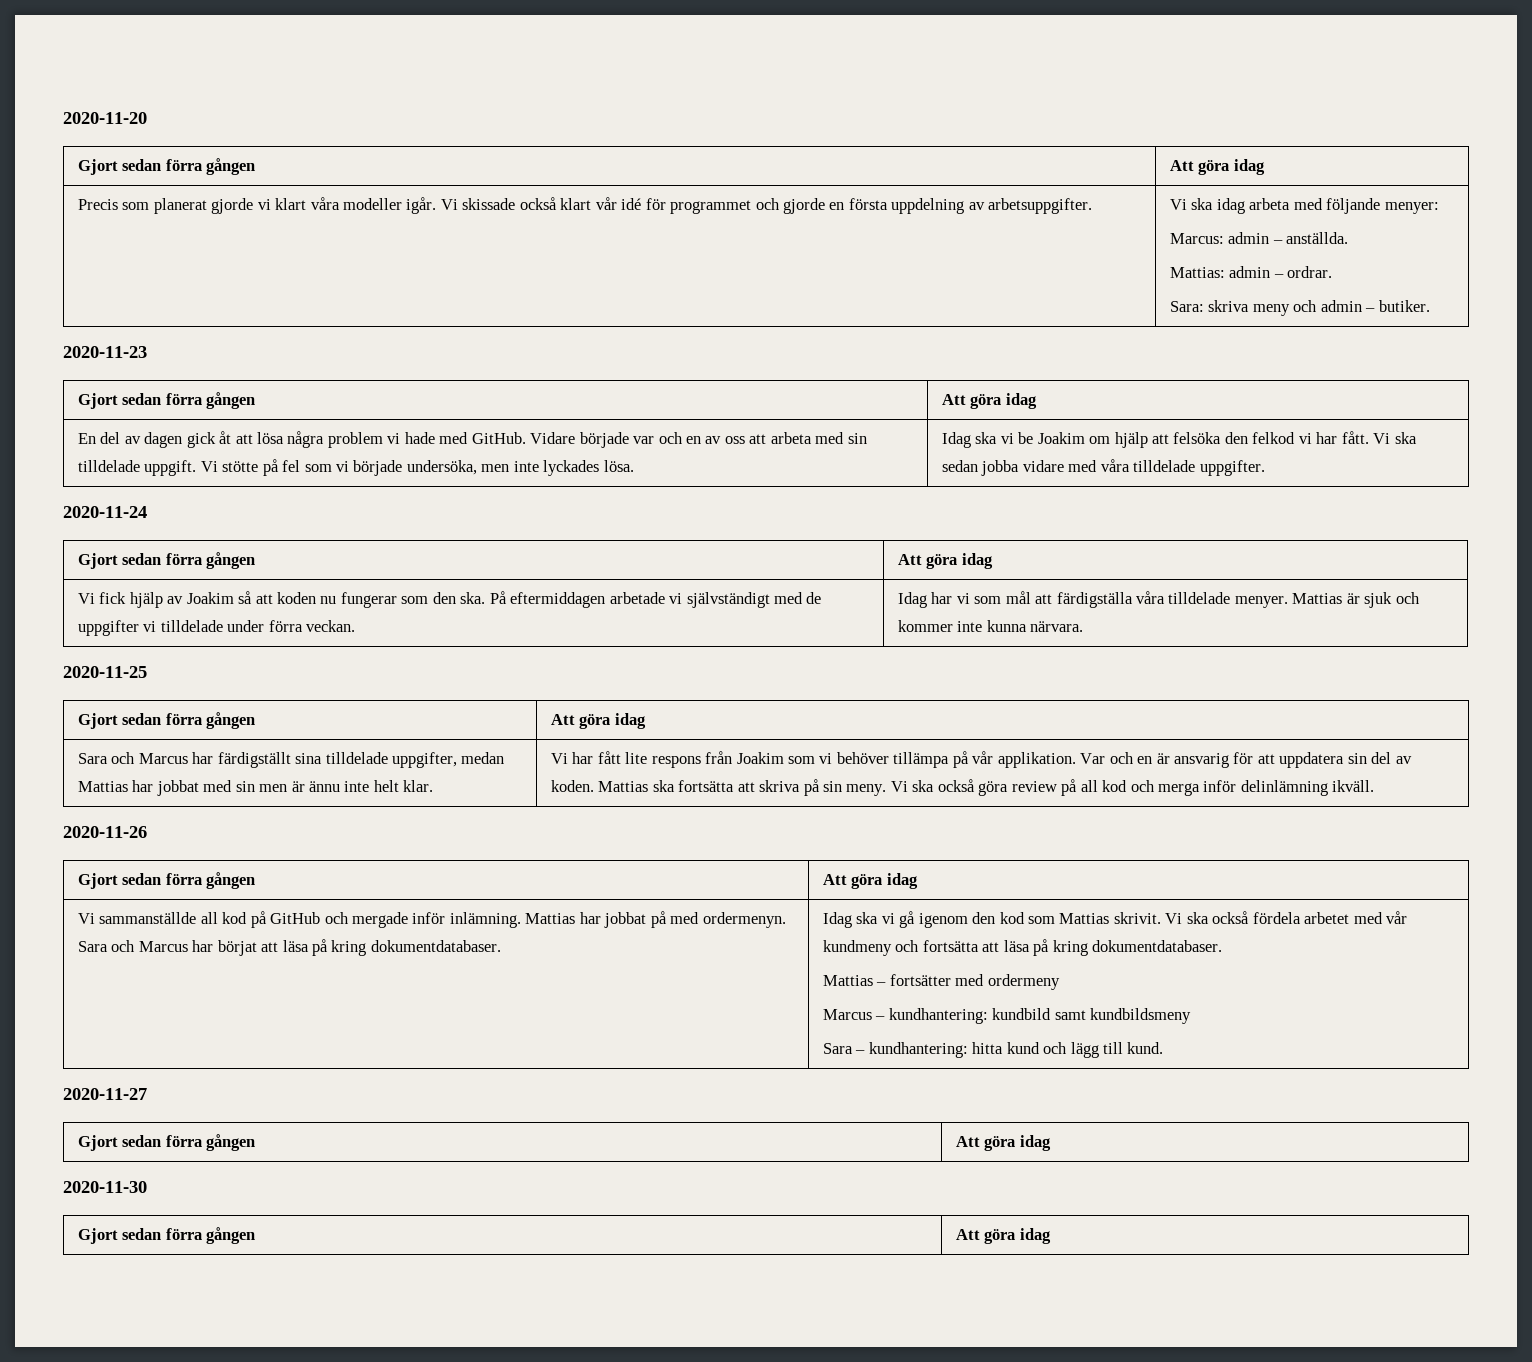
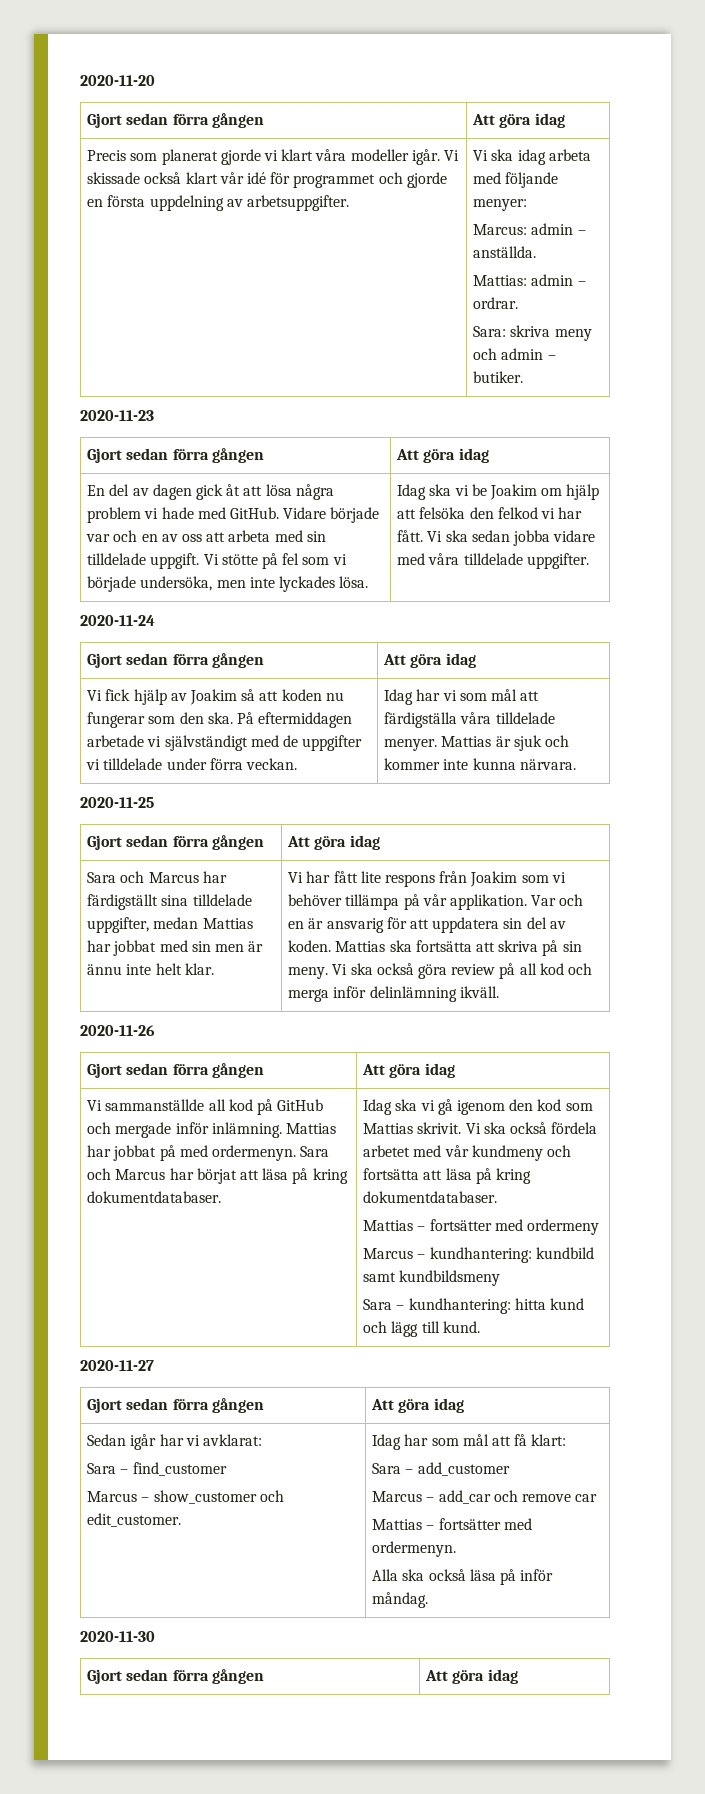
+ Sedan igår har vi avklarat:
+ Sara – find_customer
+ Marcus – show_customer och edit_customer. | Idag har som mål att få klart:
+ Sara – add_customer
+ Marcus – add_car och remove car
+ Mattias – fortsätter med ordermenyn.
+ Alla ska också läsa på inför måndag.

